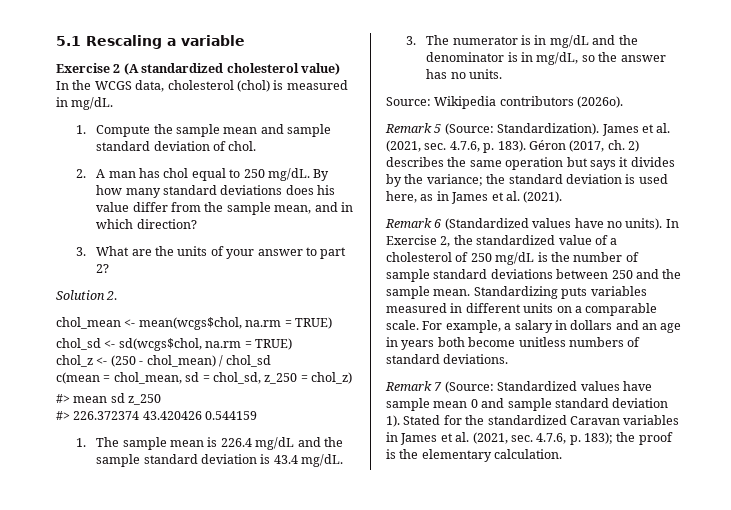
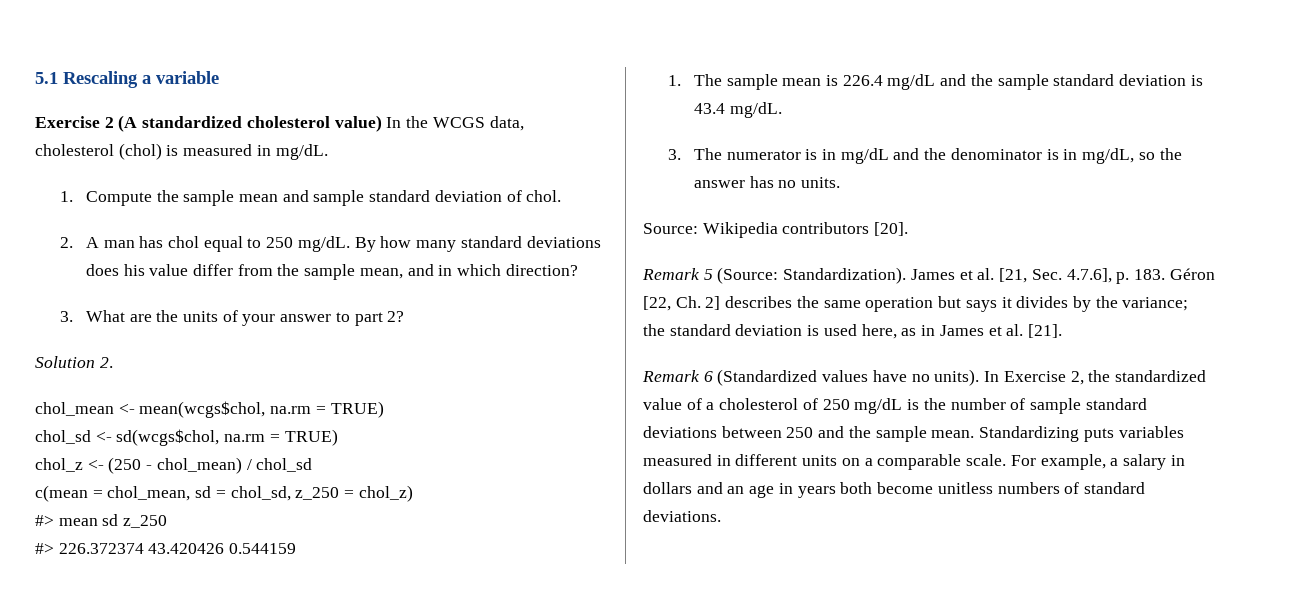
- Source: Wikipedia contributors (2026o).
+ Source: Wikipedia contributors [20].
- James et al. (2021, sec. 4.7.6, p. 183). Géron (2017, ch. 2) describes the same operation but says it divides by the variance; the standard deviation is used here, as in James et al. (2021).
+ James et al. [21, Sec. 4.7.6], p. 183. Géron [22, Ch. 2] describes the same operation but says it divides by the variance; the standard deviation is used here, as in James et al. [21].
- Remark 7 (Source: Standardized values have sample mean 0 and sample standard deviation 1). Stated for the standardized Caravan variables in James et al. (2021, sec. 4.7.6, p. 183); the proof is the elementary calculation.

